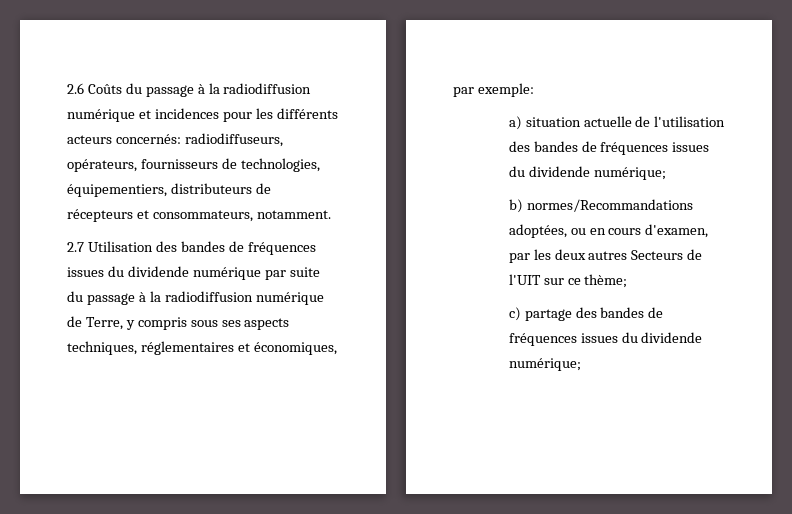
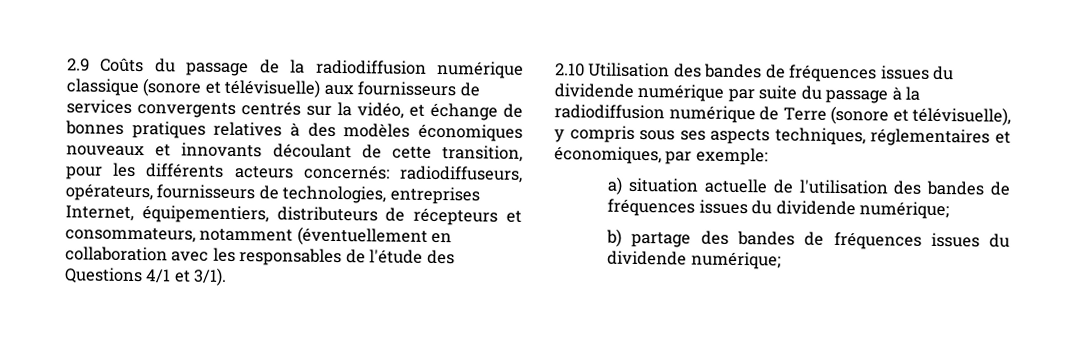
- 2.6 Coûts du passage à la radiodiffusion numérique et incidences pour les différents acteurs concernés: radiodiffuseurs, opérateurs, fournisseurs de technologies, équipementiers, distributeurs de récepteurs et consommateurs, notamment.
- 2.7 Utilisation des bandes de fréquences issues du dividende numérique par suite du passage à la radiodiffusion numérique de Terre, y compris sous ses aspects techniques, réglementaires et économiques, par exemple:
+ 2.9 Coûts du passage de la radiodiffusion numérique classique (sonore et télévisuelle) aux fournisseurs de services convergents centrés sur la vidéo, et échange de bonnes pratiques relatives à des modèles économiques nouveaux et innovants découlant de cette transition, pour les différents acteurs concernés: radiodiffuseurs, opérateurs, fournisseurs de technologies, entreprises Internet, équipementiers, distributeurs de récepteurs et consommateurs, notamment (éventuellement en collaboration avec les responsables de l'étude des Questions 4/1 et 3/1).
+ 2.10 Utilisation des bandes de fréquences issues du dividende numérique par suite du passage à la radiodiffusion numérique de Terre (sonore et télévisuelle), y compris sous ses aspects techniques, réglementaires et économiques, par exemple:
- b) normes/Recommandations adoptées, ou en cours d'examen, par les deux autres Secteurs de l'UIT sur ce thème;
- c) partage des bandes de fréquences issues du dividende numérique;
+ b) partage des bandes de fréquences issues du dividende numérique;

